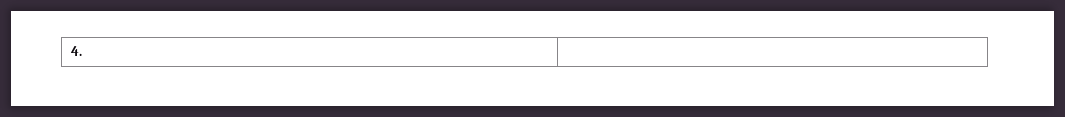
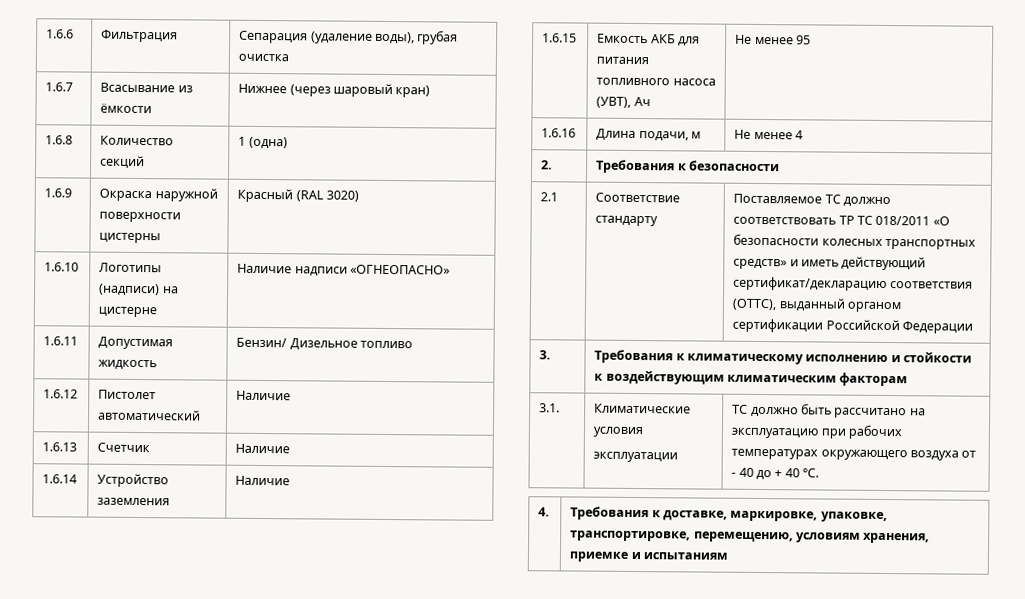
- 4. |
+ 1.6.6 | Фильтрация | Сепарация (удаление воды), грубая очистка
+ 1.6.7 | Всасывание из ёмкости | Нижнее (через шаровый кран)
+ 1.6.8 | Количество секций | 1 (одна)
+ 1.6.9 | Окраска наружной поверхности цистерны | Красный (RAL 3020)
+ 1.6.10 | Логотипы (надписи) на цистерне | Наличие надписи «ОГНЕОПАСНО»
+ 1.6.11 | Допустимая жидкость | Бензин/ Дизельное топливо
+ 1.6.12 | Пистолет автоматический | Наличие
+ 1.6.13 | Счетчик | Наличие
+ 1.6.14 | Устройство заземления | Наличие
+ 1.6.15 | Емкость АКБ для питания топливного насоса (УВТ), Ач | Не менее 95
+ 1.6.16 | Длина подачи, м | Не менее 4
+ 2. | Требования к безопасности
+ 2.1 | Соответствие стандарту | Поставляемое ТС должно соответствовать ТР ТС 018/2011 «О безопасности колесных транспортных средств» и иметь действующий сертификат/декларацию соответствия (ОТТС), выданный органом сертификации Российской Федерации
+ 3. | Требования к климатическому исполнению и стойкости к воздействующим климатическим факторам
+ 3.1. | Климатические условия
+ эксплуатации | ТС должно быть рассчитано на эксплуатацию при рабочих температурах окружающего воздуха от - 40 до + 40 °С.
+ 4. | Требования к доставке, маркировке, упаковке, транспортировке, перемещению, условиям хранения, приемке и испытаниям

